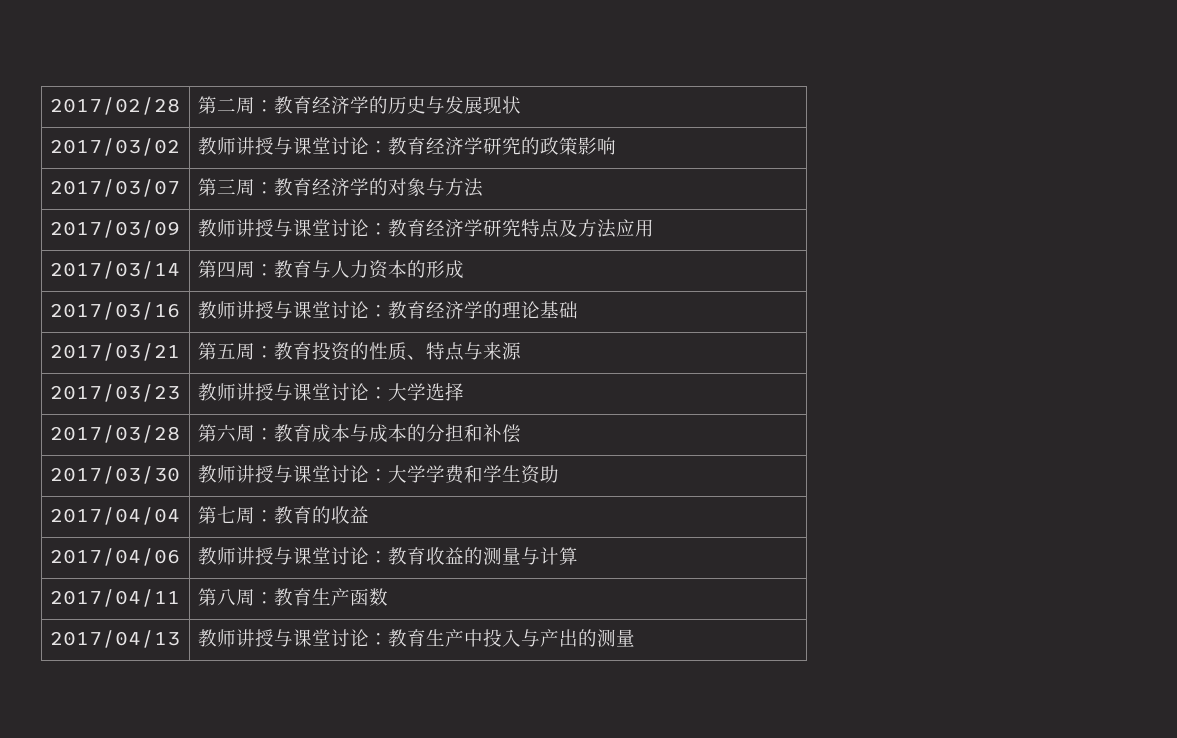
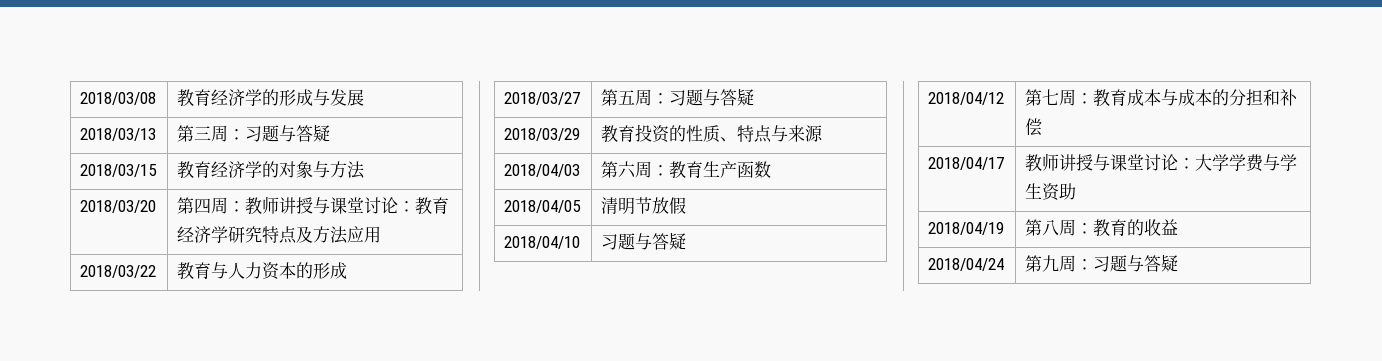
- 2017/02/28 | 第二周：教育经济学的历史与发展现状
- 2017/03/02 | 教师讲授与课堂讨论：教育经济学研究的政策影响
- 2017/03/07 | 第三周：教育经济学的对象与方法
+ 2018/03/08 | 教育经济学的形成与发展
+ 2018/03/13 | 第三周：习题与答疑
+ 2018/03/15 | 教育经济学的对象与方法
- 2017/03/09 | 教师讲授与课堂讨论：教育经济学研究特点及方法应用
+ 2018/03/20 | 第四周：教师讲授与课堂讨论：教育经济学研究特点及方法应用
- 2017/03/14 | 第四周：教育与人力资本的形成
+ 2018/03/22 | 教育与人力资本的形成
- 2017/03/16 | 教师讲授与课堂讨论：教育经济学的理论基础
- 2017/03/21 | 第五周：教育投资的性质、特点与来源
+ 2018/03/27 | 第五周：习题与答疑
+ 2018/03/29 | 教育投资的性质、特点与来源
- 2017/03/23 | 教师讲授与课堂讨论：大学选择
- 2017/03/28 | 第六周：教育成本与成本的分担和补偿
+ 2018/04/03 | 第六周：教育生产函数
+ 2018/04/05 | 清明节放假
+ 2018/04/10 | 习题与答疑
+ 2018/04/12 | 第七周：教育成本与成本的分担和补偿
- 2017/03/30 | 教师讲授与课堂讨论：大学学费和学生资助
+ 2018/04/17 | 教师讲授与课堂讨论：大学学费与学生资助
- 2017/04/04 | 第七周：教育的收益
+ 2018/04/19 | 第八周：教育的收益
- 2017/04/06 | 教师讲授与课堂讨论：教育收益的测量与计算
- 2017/04/11 | 第八周：教育生产函数
- 2017/04/13 | 教师讲授与课堂讨论：教育生产中投入与产出的测量
+ 2018/04/24 | 第九周：习题与答疑

